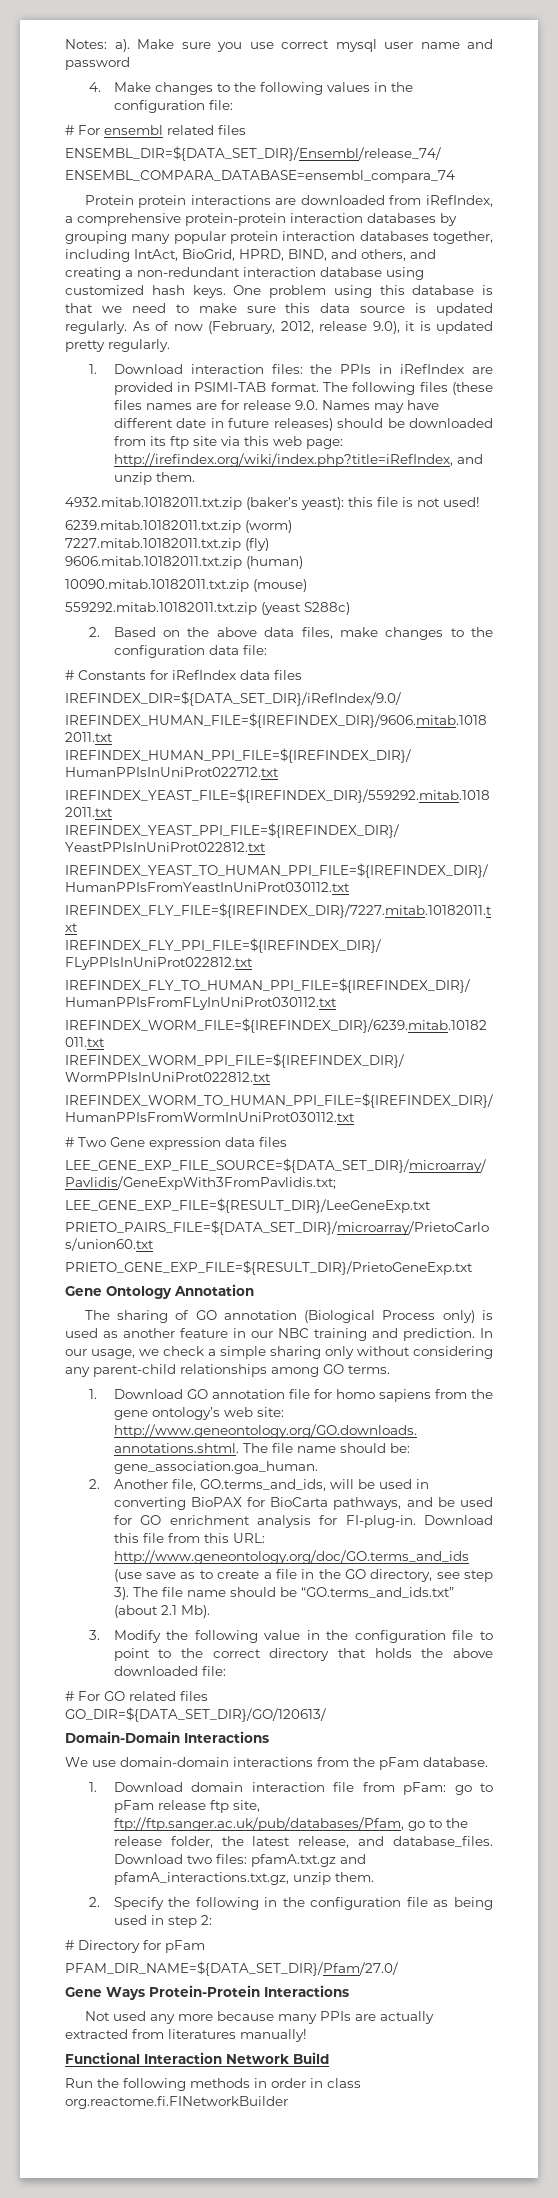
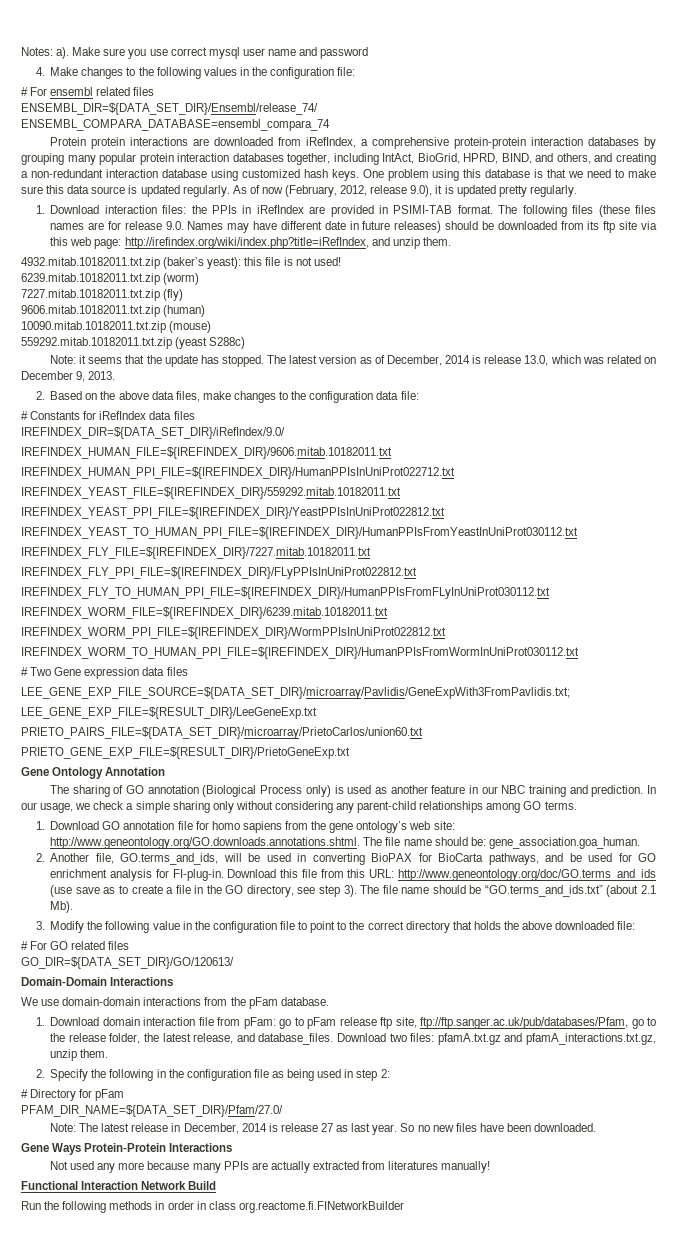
+ Note: it seems that the update has stopped. The latest version as of December, 2014 is release 13.0, which was related on December 9, 2013.
+ Note: The latest release in December, 2014 is release 27 as last year. So no new files have been downloaded.

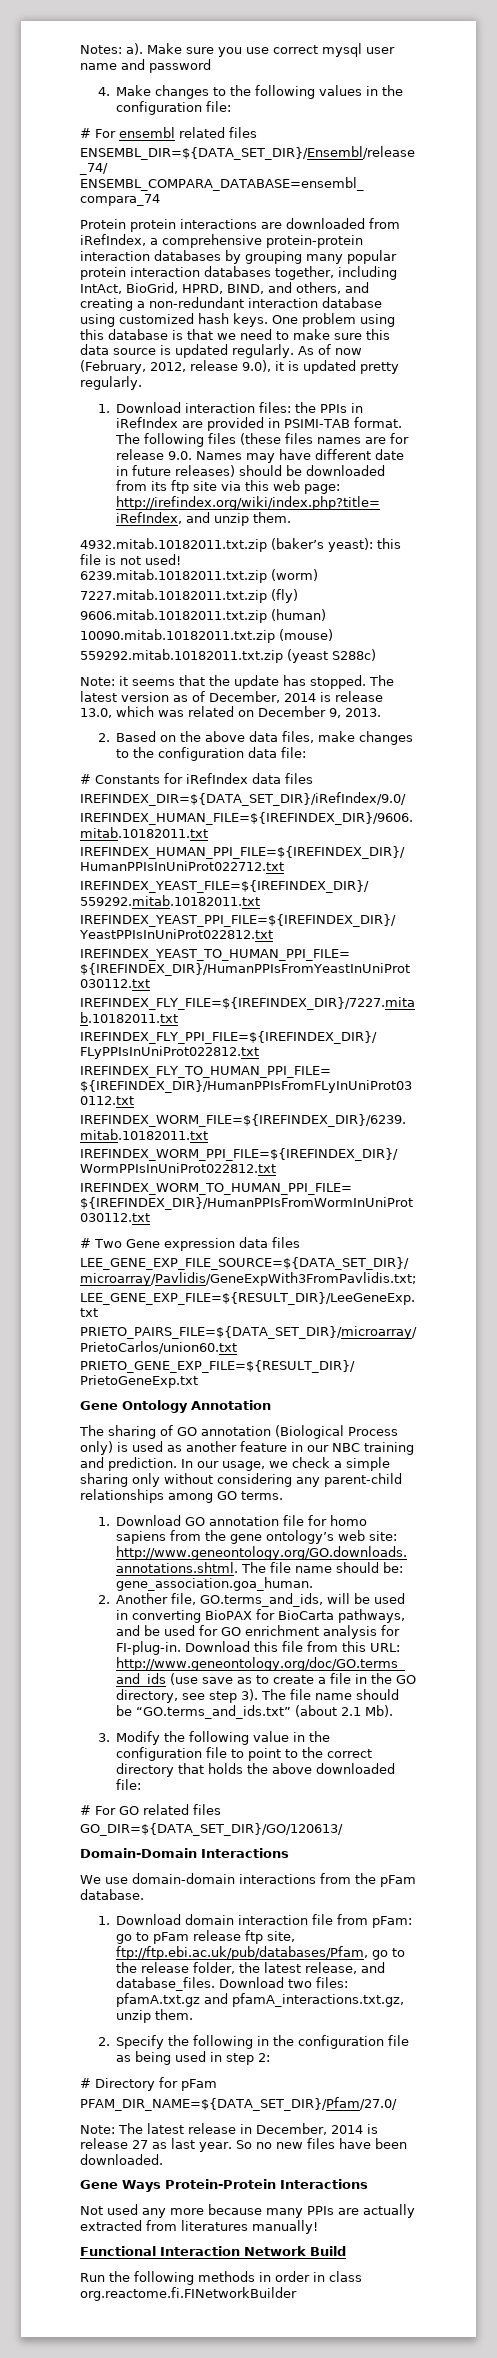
- 1. Download domain interaction file from pFam: go to pFam release ftp site, ftp://ftp.sanger.ac.uk/pub/databases/Pfam, go to the release folder, the latest release, and database_files.
+ 1. Download domain interaction file from pFam: go to pFam release ftp site, ftp://ftp.ebi.ac.uk/pub/databases/Pfam, go to the release folder, the latest release, and database_files.

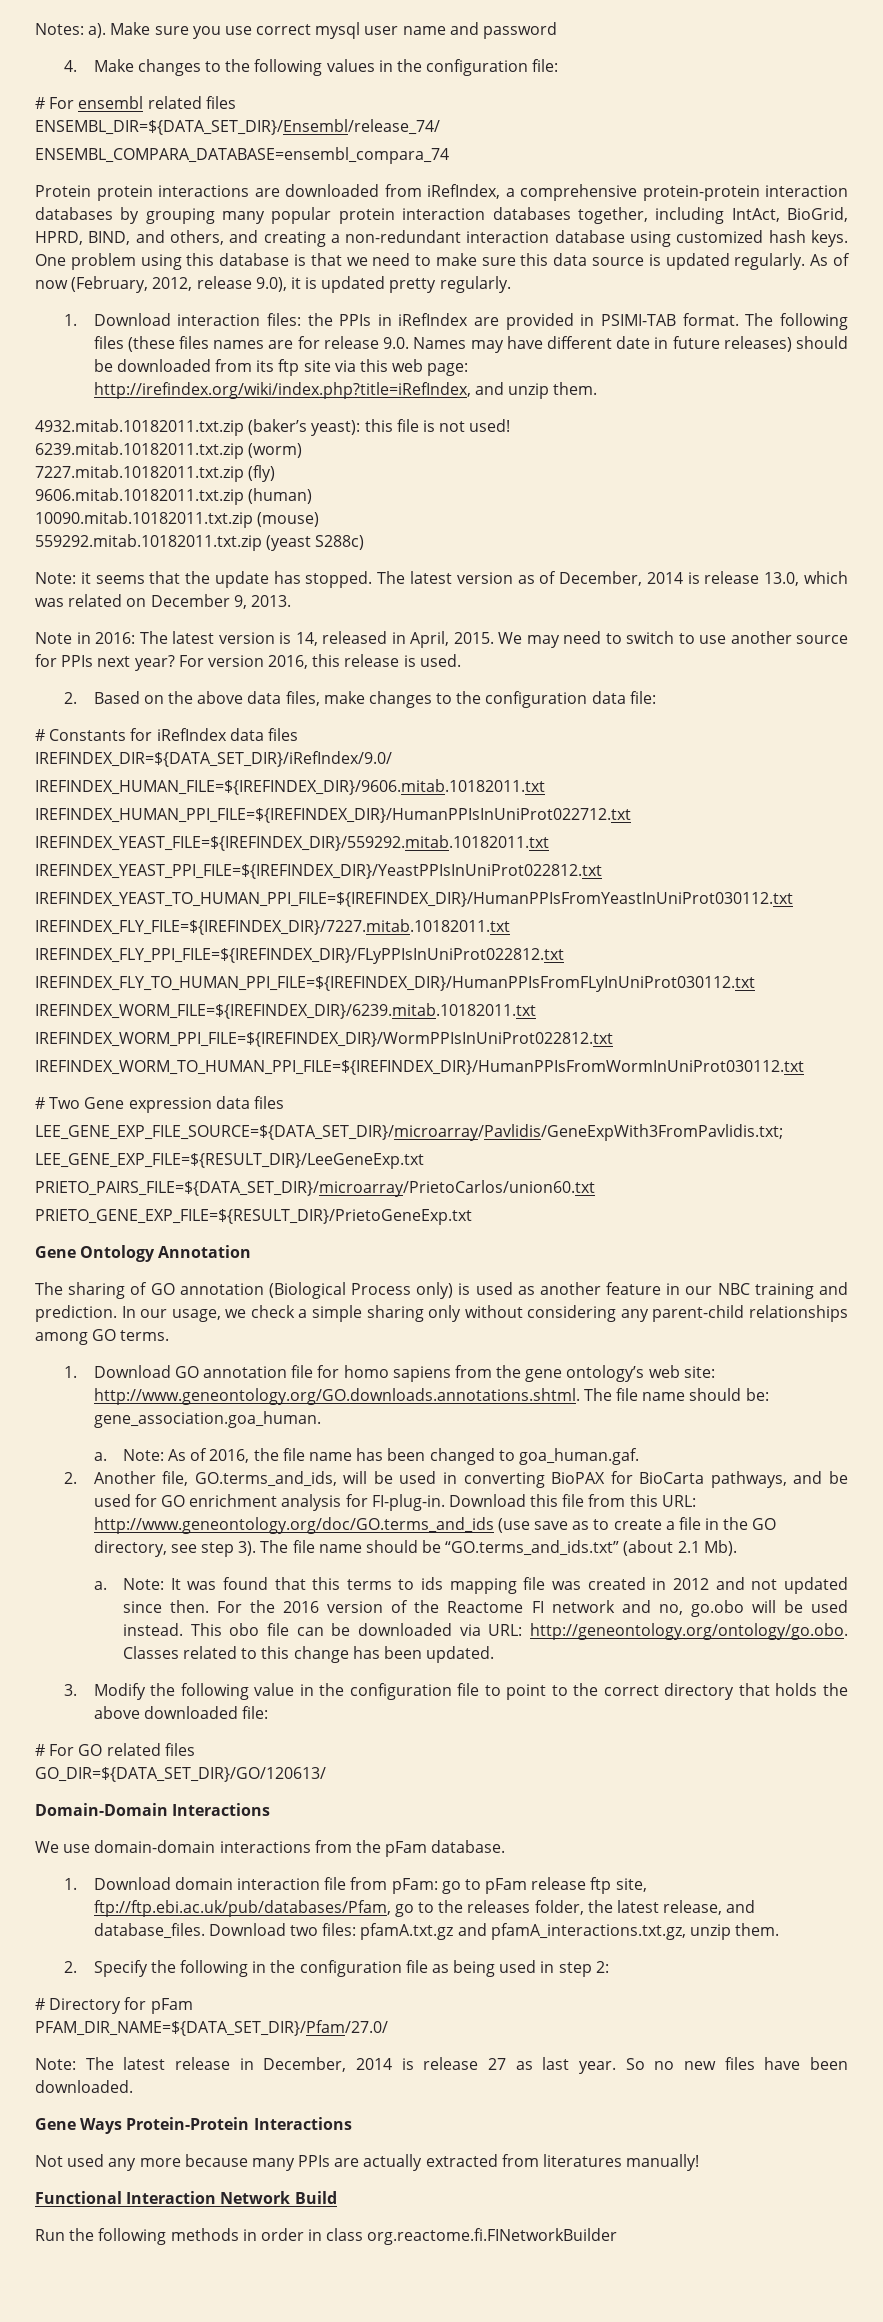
+ Note in 2016: The latest version is 14, released in April, 2015. We may need to switch to use another source for PPIs next year? For version 2016, this release is used.
+ a. Note: As of 2016, the file name has been changed to goa_human.gaf.
+ a. Note: It was found that this terms to ids mapping file was created in 2012 and not updated since then. For the 2016 version of the Reactome FI network and no, go.obo will be used instead. This obo file can be downloaded via URL: http://geneontology.org/ontology/go.obo. Classes related to this change has been updated.
- 1. Download domain interaction file from pFam: go to pFam release ftp site, ftp://ftp.ebi.ac.uk/pub/databases/Pfam, go to the release folder, the latest release, and database_files.
+ 1. Download domain interaction file from pFam: go to pFam release ftp site, ftp://ftp.ebi.ac.uk/pub/databases/Pfam, go to the releases folder, the latest release, and database_files.

